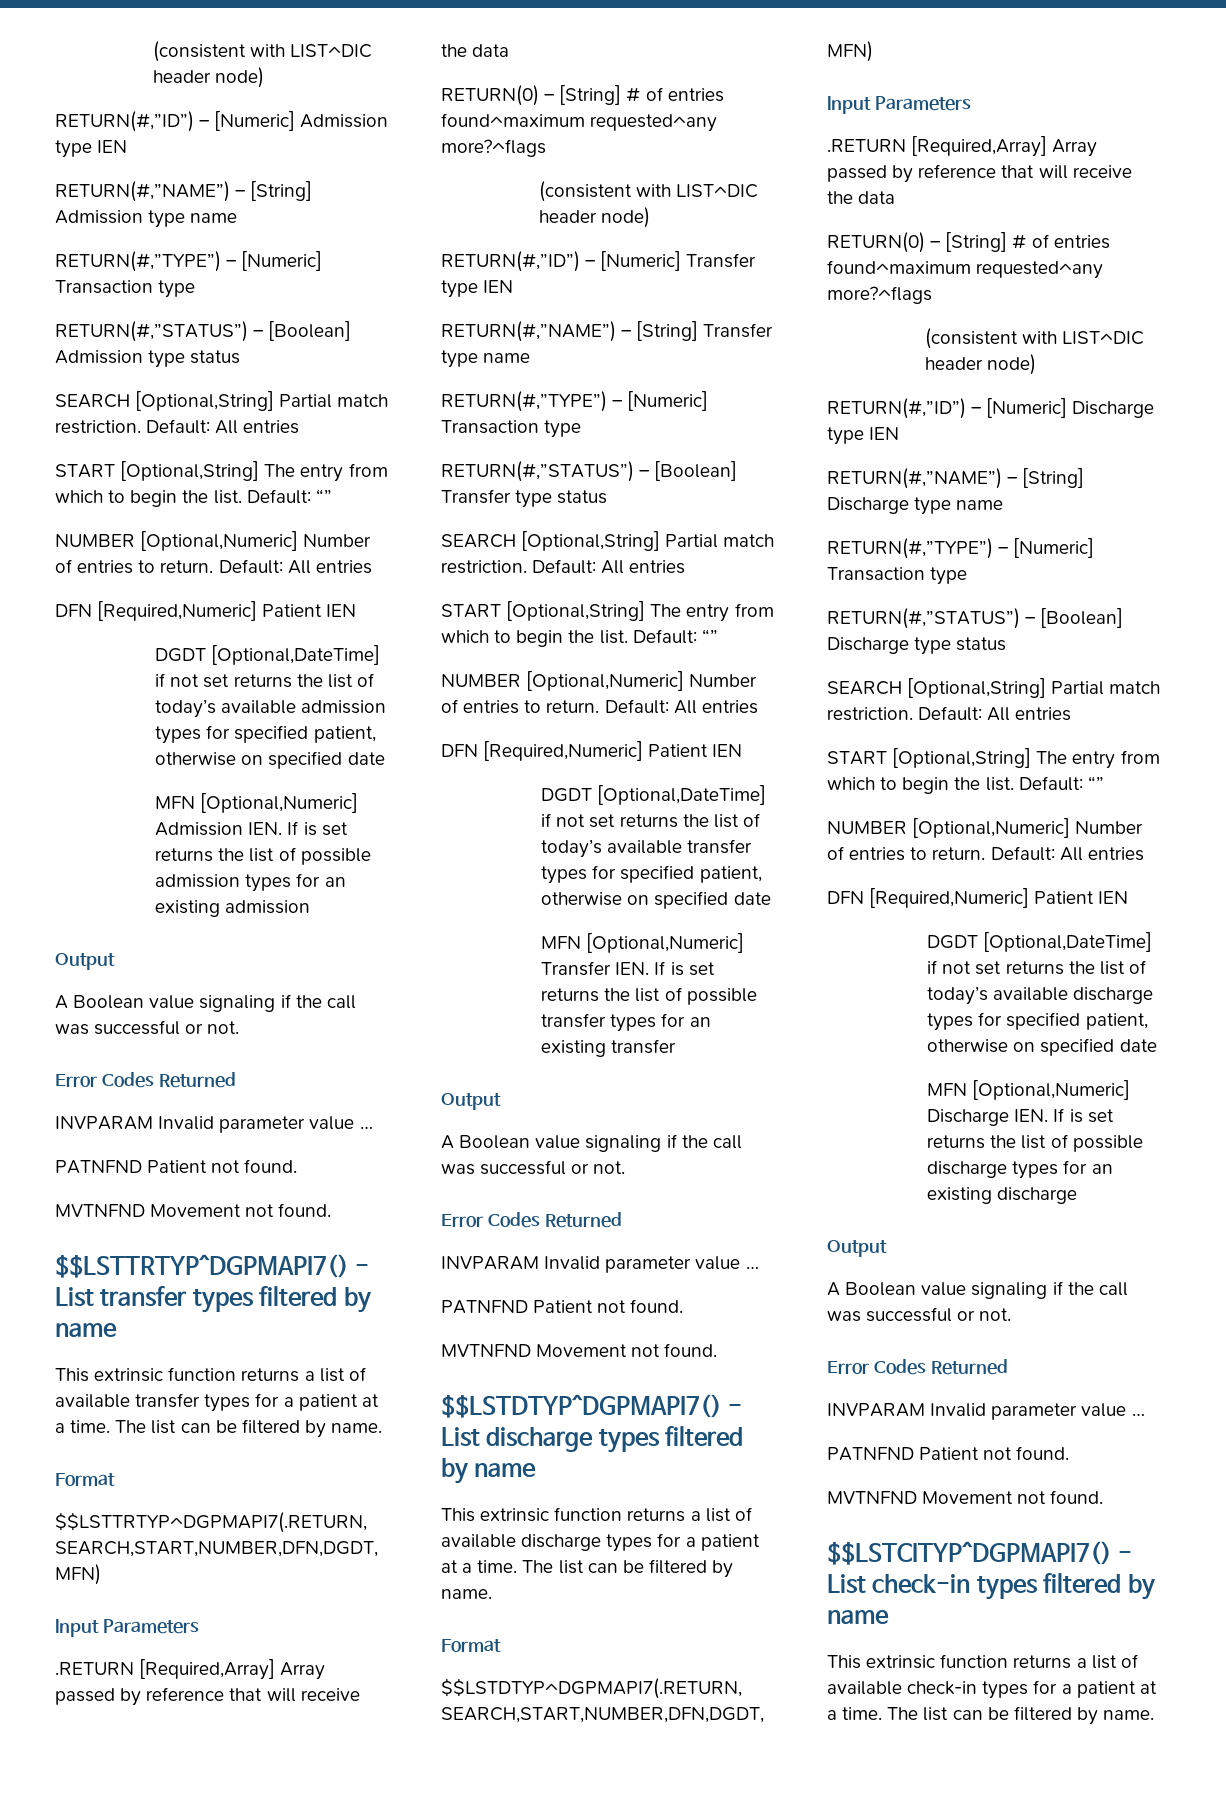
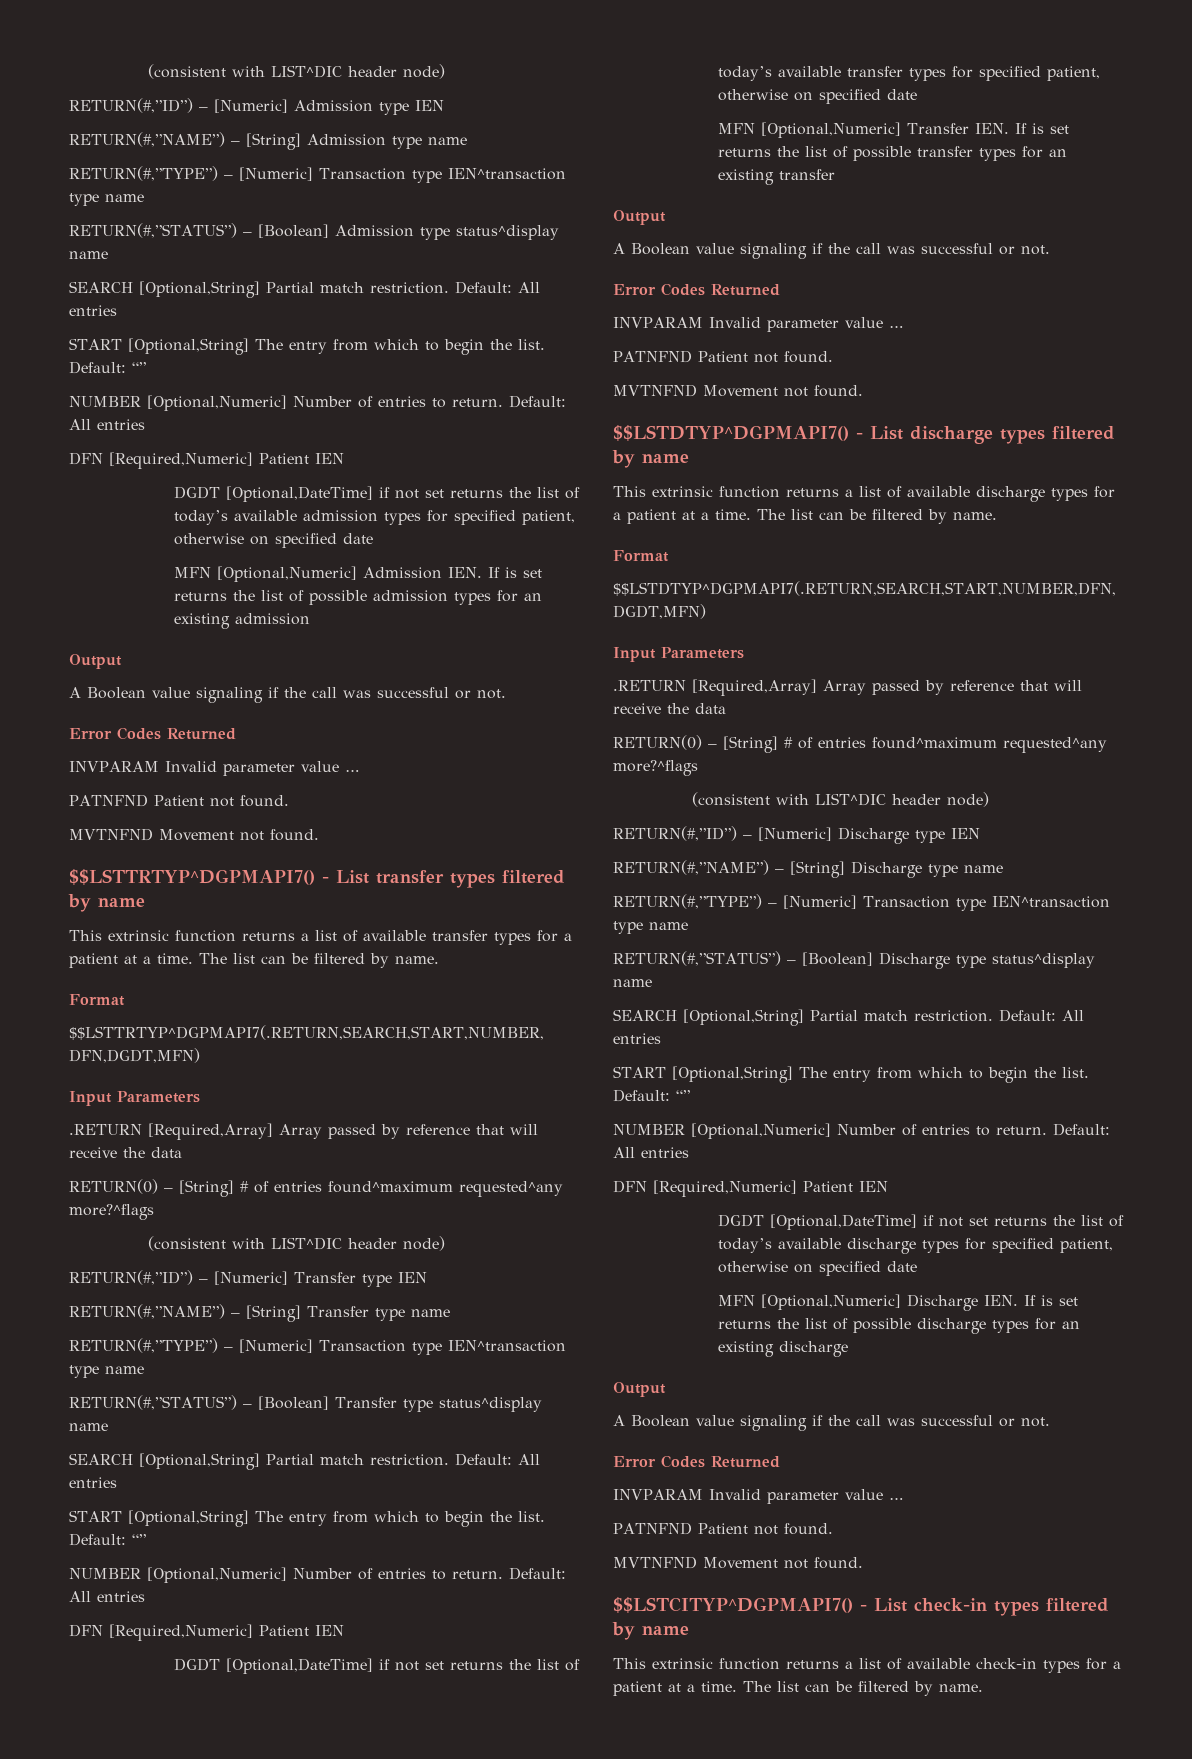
  RETURN(#,”NAME”) – [String] Admission type name
- RETURN(#,”TYPE”) – [Numeric] Transaction type
+ RETURN(#,”TYPE”) – [Numeric] Transaction type IEN^transaction type name
- RETURN(#,”STATUS”) – [Boolean] Admission type status
+ RETURN(#,”STATUS”) – [Boolean] Admission type status^display name
  RETURN(#,”NAME”) – [String] Transfer type name
- RETURN(#,”TYPE”) – [Numeric] Transaction type
+ RETURN(#,”TYPE”) – [Numeric] Transaction type IEN^transaction type name
- RETURN(#,”STATUS”) – [Boolean] Transfer type status
+ RETURN(#,”STATUS”) – [Boolean] Transfer type status^display name
  RETURN(#,”NAME”) – [String] Discharge type name
- RETURN(#,”TYPE”) – [Numeric] Transaction type
+ RETURN(#,”TYPE”) – [Numeric] Transaction type IEN^transaction type name
- RETURN(#,”STATUS”) – [Boolean] Discharge type status
+ RETURN(#,”STATUS”) – [Boolean] Discharge type status^display name

